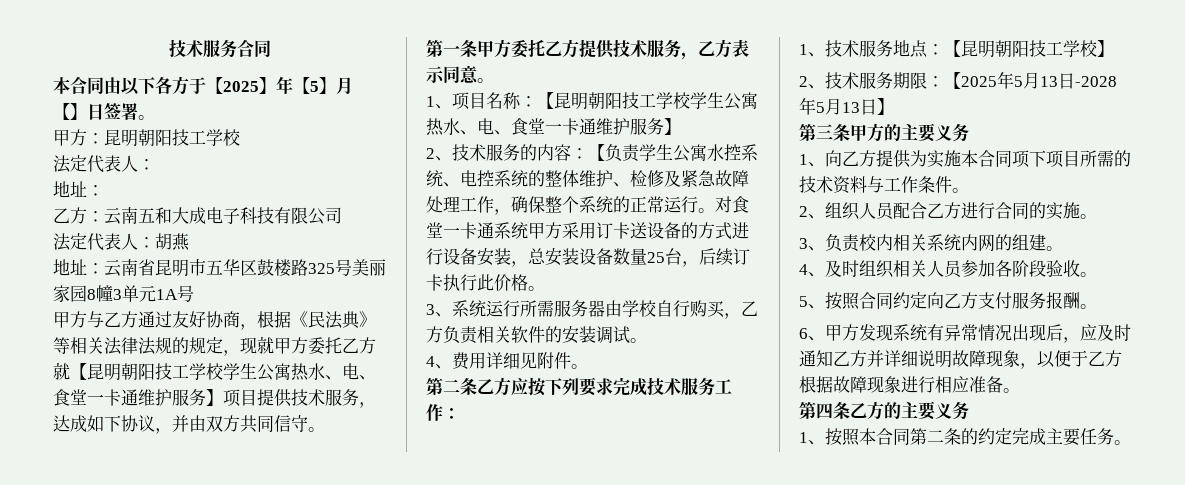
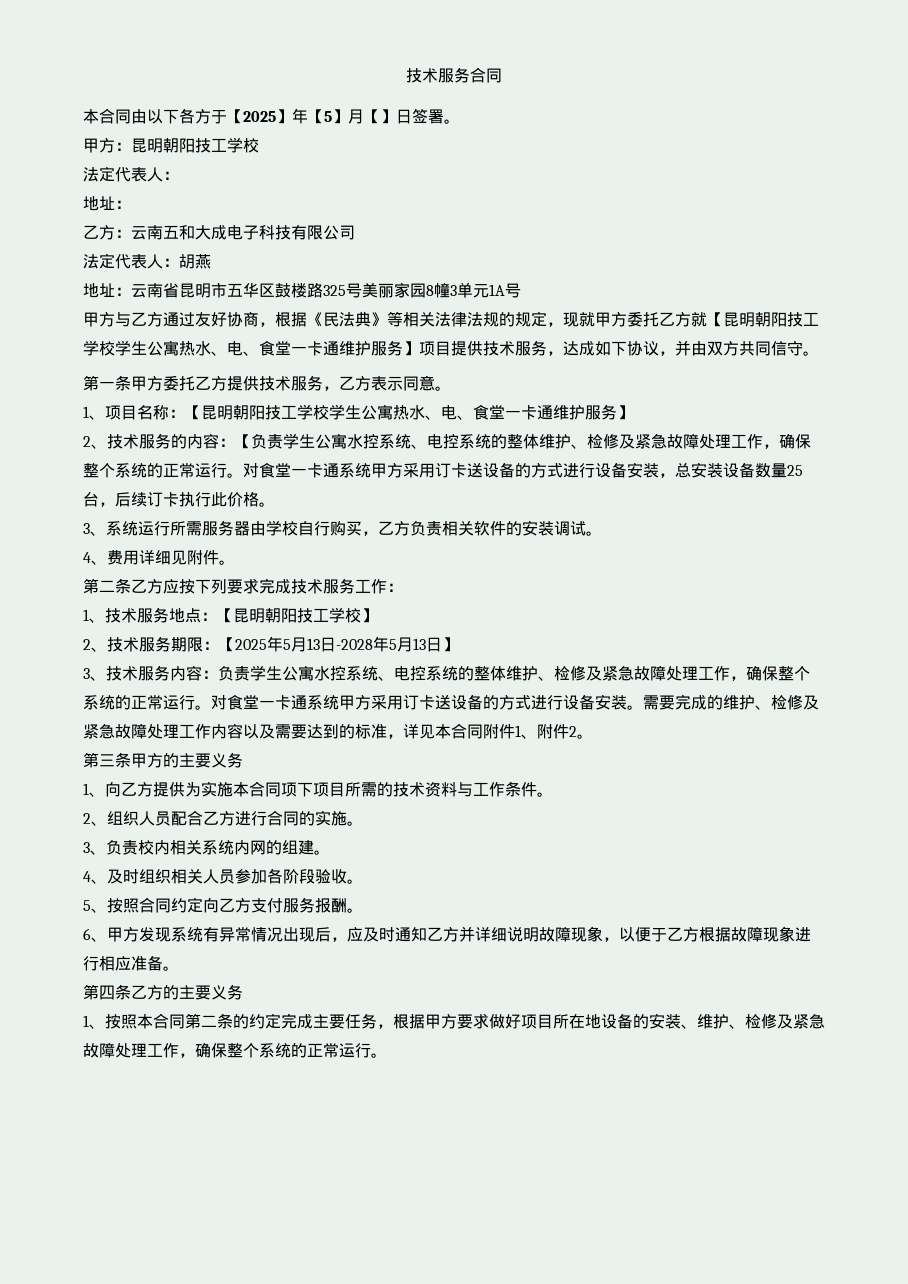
+ 3、技术服务内容：负责学生公寓水控系统、电控系统的整体维护、检修及紧急故障处理工作，确保整个系统的正常运行。对食堂一卡通系统甲方采用订卡送设备的方式进行设备安装。需要完成的维护、检修及紧急故障处理工作内容以及需要达到的标准，详见本合同附件1、附件2。
- 1、按照本合同第二条的约定完成主要任务。
+ 1、按照本合同第二条的约定完成主要任务，根据甲方要求做好项目所在地设备的安装、维护、检修及紧急故障处理工作，确保整个系统的正常运行。

